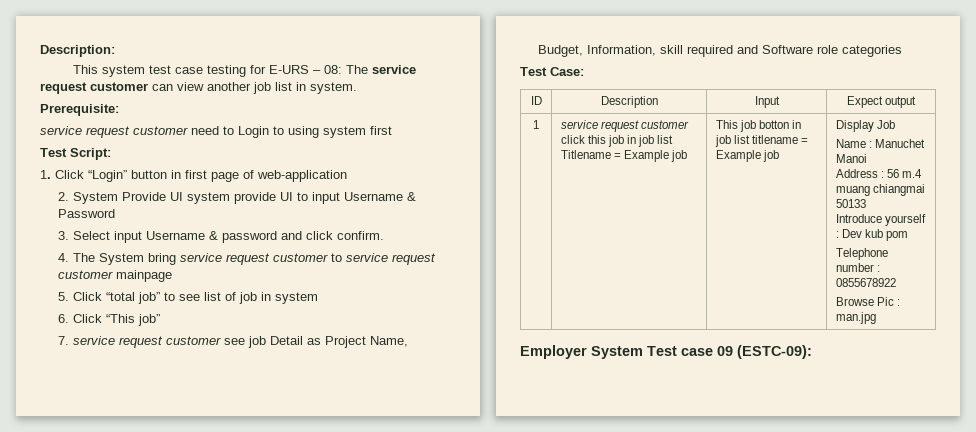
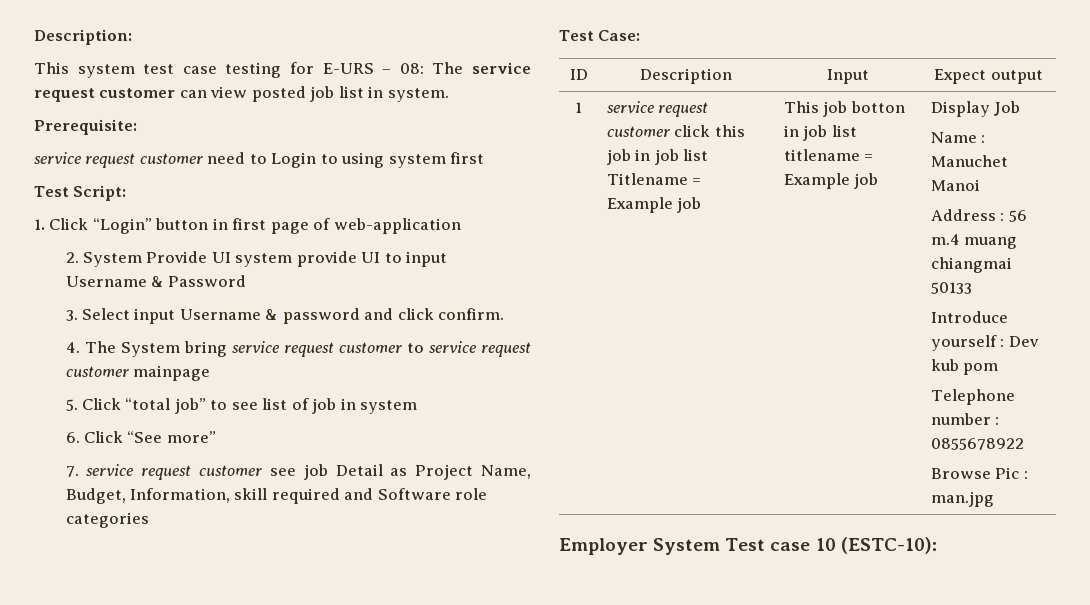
- This system test case testing for E-URS – 08: The service request customer can view another job list in system.
+ This system test case testing for E-URS – 08: The service request customer can view posted job list in system.
- 6. Click “This job”
+ 6. Click “See more”
- Employer System Test case 09 (ESTC-09):
+ Employer System Test case 10 (ESTC-10):

